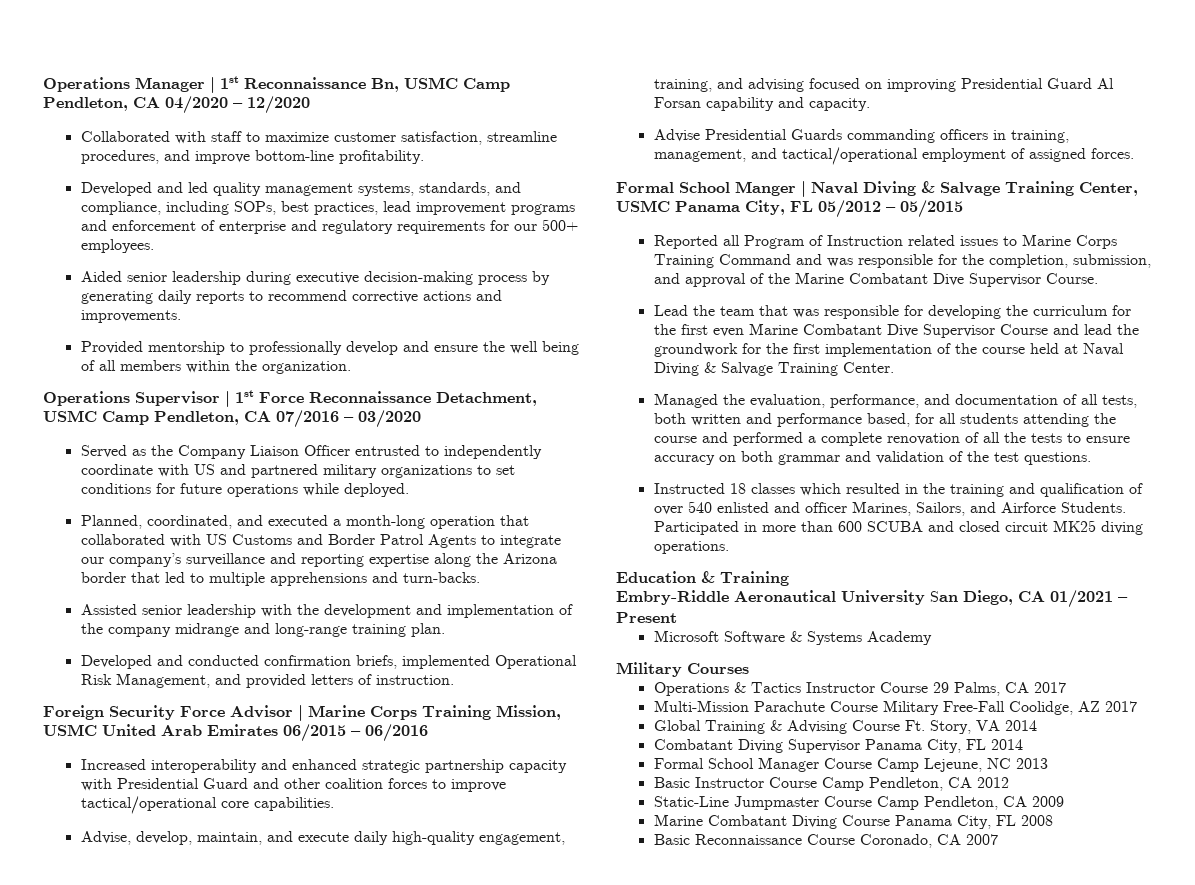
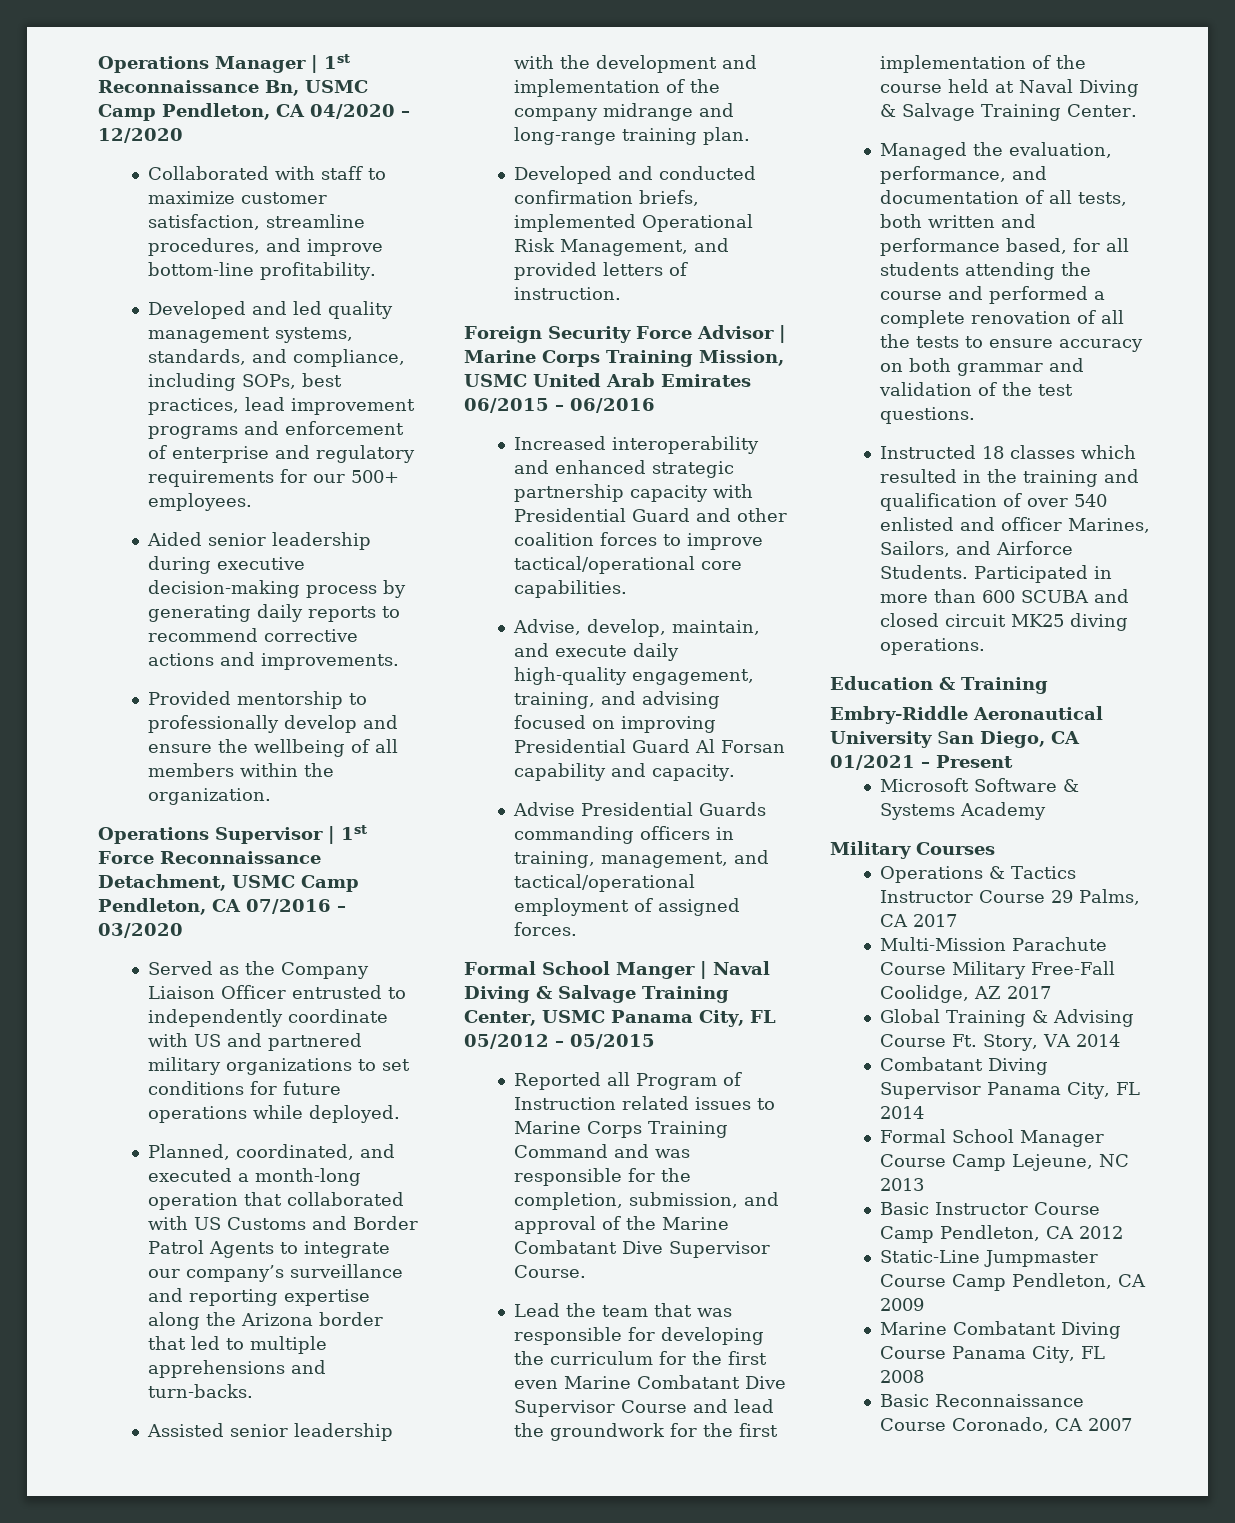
- Provided mentorship to professionally develop and ensure the well being of all members within the organization.
+ Provided mentorship to professionally develop and ensure the wellbeing of all members within the organization.

